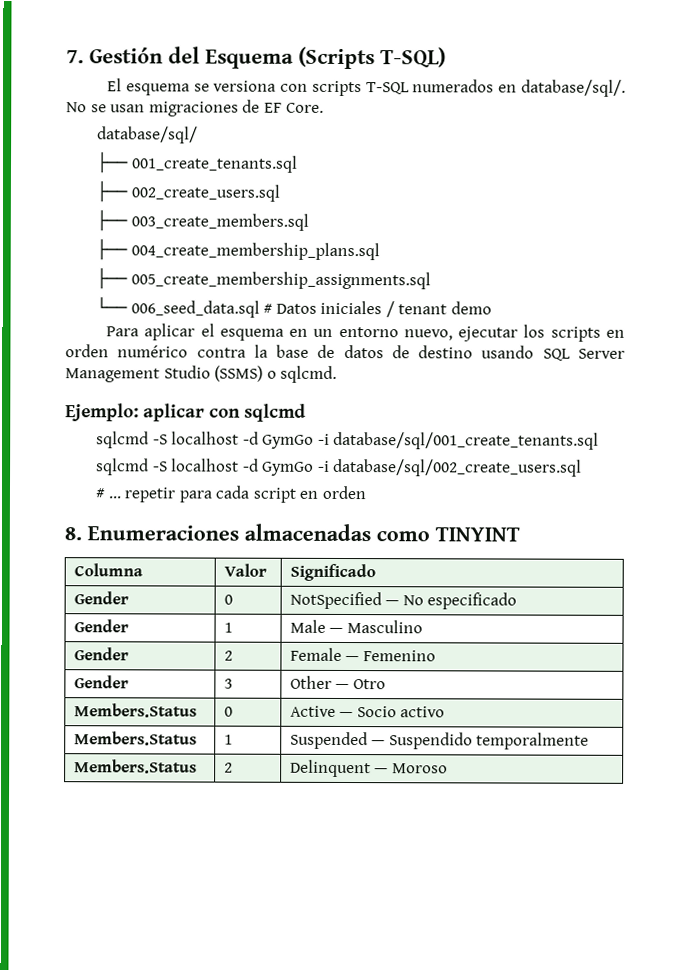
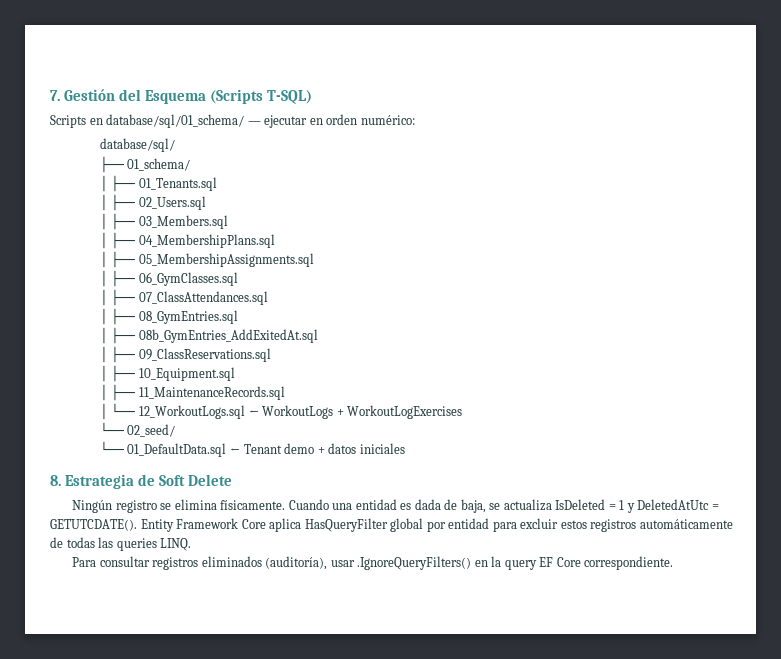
- El esquema se versiona con scripts T-SQL numerados en database/sql/. No se usan migraciones de EF Core.
+ Scripts en database/sql/01_schema/ — ejecutar en orden numérico:
  database/sql/
- ├── 001_create_tenants.sql
- ├── 002_create_users.sql
- ├── 003_create_members.sql
- ├── 004_create_membership_plans.sql
- ├── 005_create_membership_assignments.sql
- └── 006_seed_data.sql # Datos iniciales / tenant demo
- Para aplicar el esquema en un entorno nuevo, ejecutar los scripts en orden numérico contra la base de datos de destino usando SQL Server Management Studio (SSMS) o sqlcmd.
- Ejemplo: aplicar con sqlcmd
- sqlcmd -S localhost -d GymGo -i database/sql/001_create_tenants.sql
- sqlcmd -S localhost -d GymGo -i database/sql/002_create_users.sql
- # ... repetir para cada script en orden
- 8. Enumeraciones almacenadas como TINYINT
- Columna | Valor | Significado
- Gender | 0 | NotSpecified — No especificado
- Gender | 1 | Male — Masculino
- Gender | 2 | Female — Femenino
- Gender | 3 | Other — Otro
- Members.Status | 0 | Active — Socio activo
- Members.Status | 1 | Suspended — Suspendido temporalmente
- Members.Status | 2 | Delinquent — Moroso
+ ├── 01_schema/
+ │ ├── 01_Tenants.sql
+ │ ├── 02_Users.sql
+ │ ├── 03_Members.sql
+ │ ├── 04_MembershipPlans.sql
+ │ ├── 05_MembershipAssignments.sql
+ │ ├── 06_GymClasses.sql
+ │ ├── 07_ClassAttendances.sql
+ │ ├── 08_GymEntries.sql
+ │ ├── 08b_GymEntries_AddExitedAt.sql
+ │ ├── 09_ClassReservations.sql
+ │ ├── 10_Equipment.sql
+ │ ├── 11_MaintenanceRecords.sql
+ │ └── 12_WorkoutLogs.sql ← WorkoutLogs + WorkoutLogExercises
+ └── 02_seed/
+ └── 01_DefaultData.sql ← Tenant demo + datos iniciales
+ 8. Estrategia de Soft Delete
+ Ningún registro se elimina físicamente. Cuando una entidad es dada de baja, se actualiza IsDeleted = 1 y DeletedAtUtc = GETUTCDATE(). Entity Framework Core aplica HasQueryFilter global por entidad para excluir estos registros automáticamente de todas las queries LINQ.
+ Para consultar registros eliminados (auditoría), usar .IgnoreQueryFilters() en la query EF Core correspondiente.

